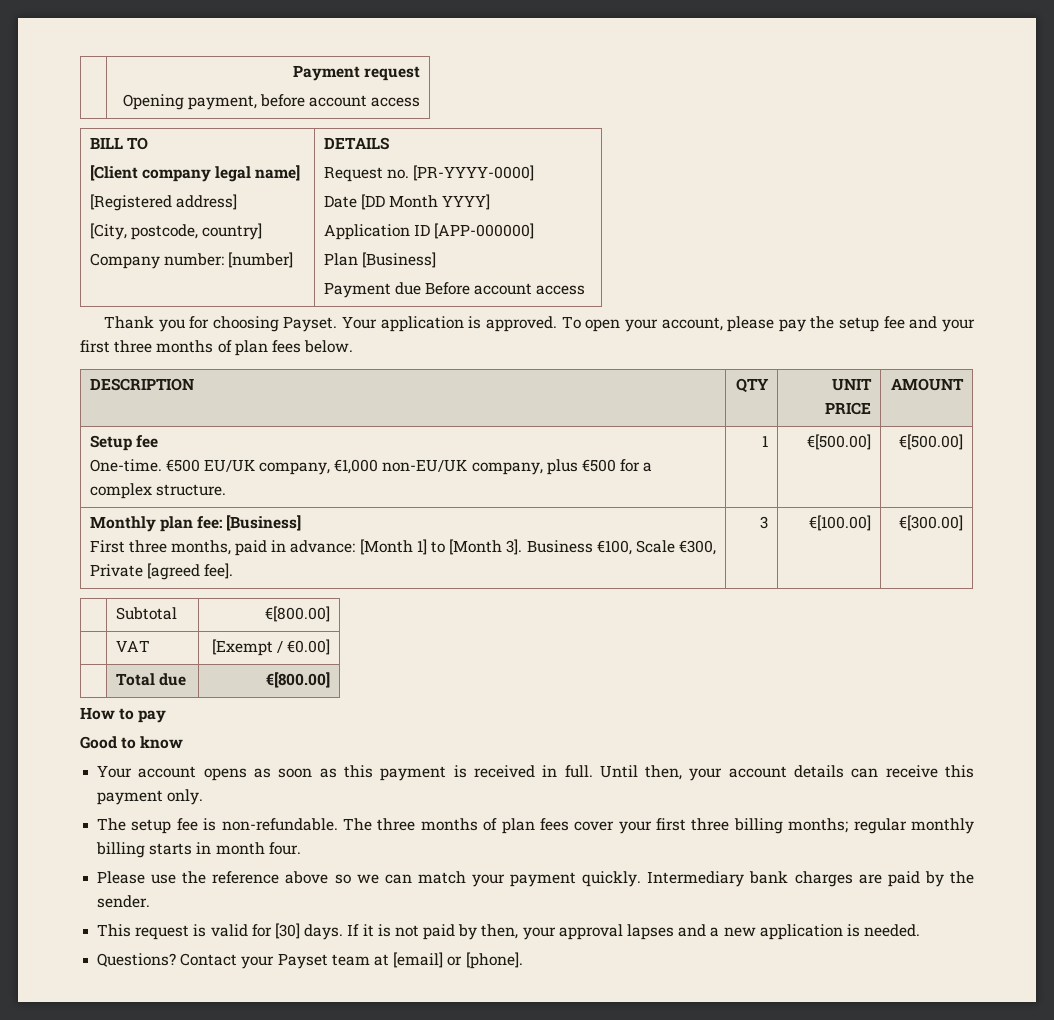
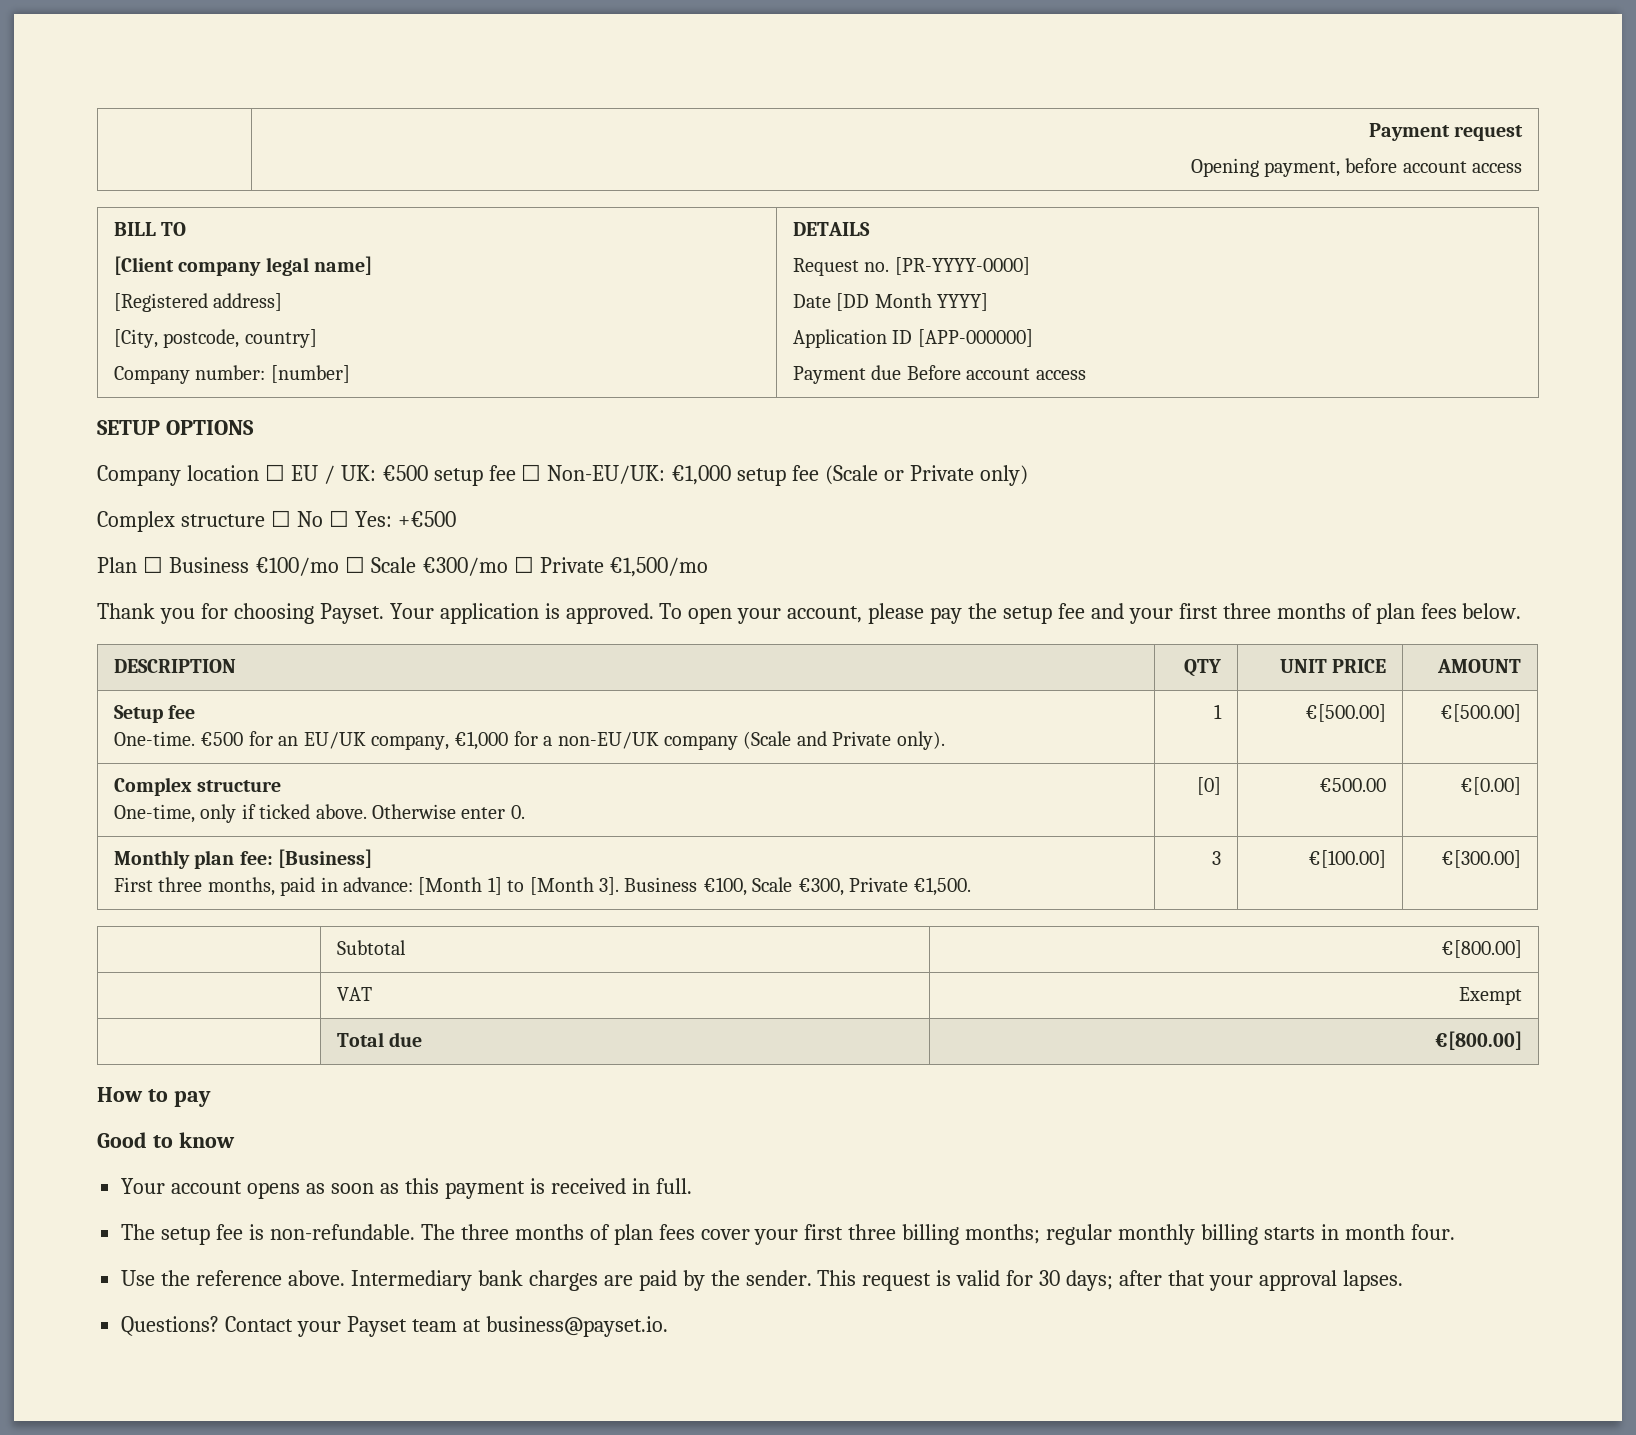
  BILL TO
  [Client company legal name]
  [Registered address]
  [City, postcode, country]
  Company number: [number] | DETAILS
  Request no. [PR-YYYY-0000]
  Date [DD Month YYYY]
  Application ID [APP-000000]
- Plan [Business]
+ SETUP OPTIONS
+ Company location ☐ EU / UK: €500 setup fee ☐ Non-EU/UK: €1,000 setup fee (Scale or Private only)
+ Complex structure ☐ No ☐ Yes: +€500
+ Plan ☐ Business €100/mo ☐ Scale €300/mo ☐ Private €1,500/mo
  Setup fee
- One-time. €500 EU/UK company, €1,000 non-EU/UK company, plus €500 for a complex structure. | 1 | €[500.00] | €[500.00]
+ One-time. €500 for an EU/UK company, €1,000 for a non-EU/UK company (Scale and Private only). | 1 | €[500.00] | €[500.00]
+ Complex structure
+ One-time, only if ticked above. Otherwise enter 0. | [0] | €500.00 | €[0.00]
  Monthly plan fee: [Business]
- First three months, paid in advance: [Month 1] to [Month 3]. Business €100, Scale €300, Private [agreed fee]. | 3 | €[100.00] | €[300.00]
+ First three months, paid in advance: [Month 1] to [Month 3]. Business €100, Scale €300, Private €1,500. | 3 | €[100.00] | €[300.00]
- | VAT | [Exempt / €0.00]
+ | VAT | Exempt
- Until then, your account details can receive this payment only.
- Please use the reference above so we can match your payment quickly.
+ Use the reference above.
- Intermediary bank charges are paid by the sender.
- This request is valid for [30] days. If it is not paid by then, your approval lapses and a new application is needed.
+ Intermediary bank charges are paid by the sender. This request is valid for 30 days; after that your approval lapses.
- Contact your Payset team at [email] or [phone].
+ Contact your Payset team at business@payset.io.

